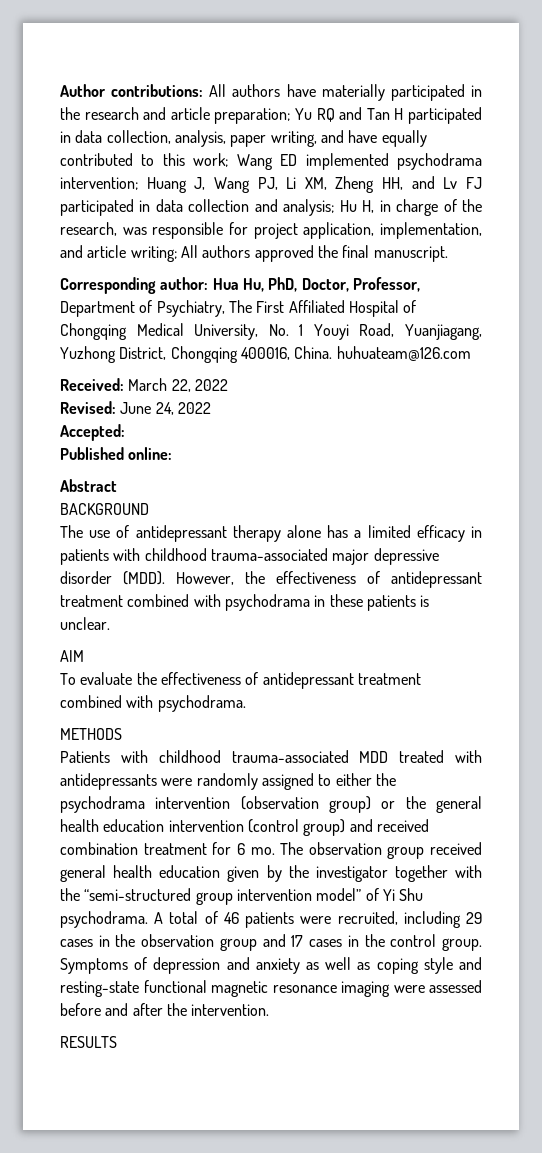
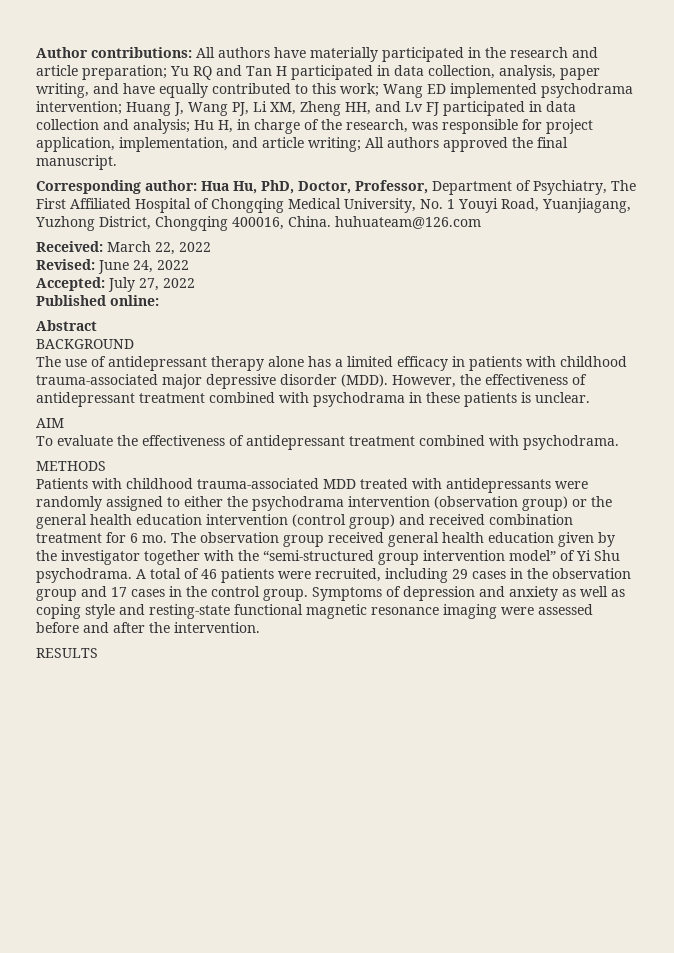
- Accepted:
+ Accepted: July 27, 2022

